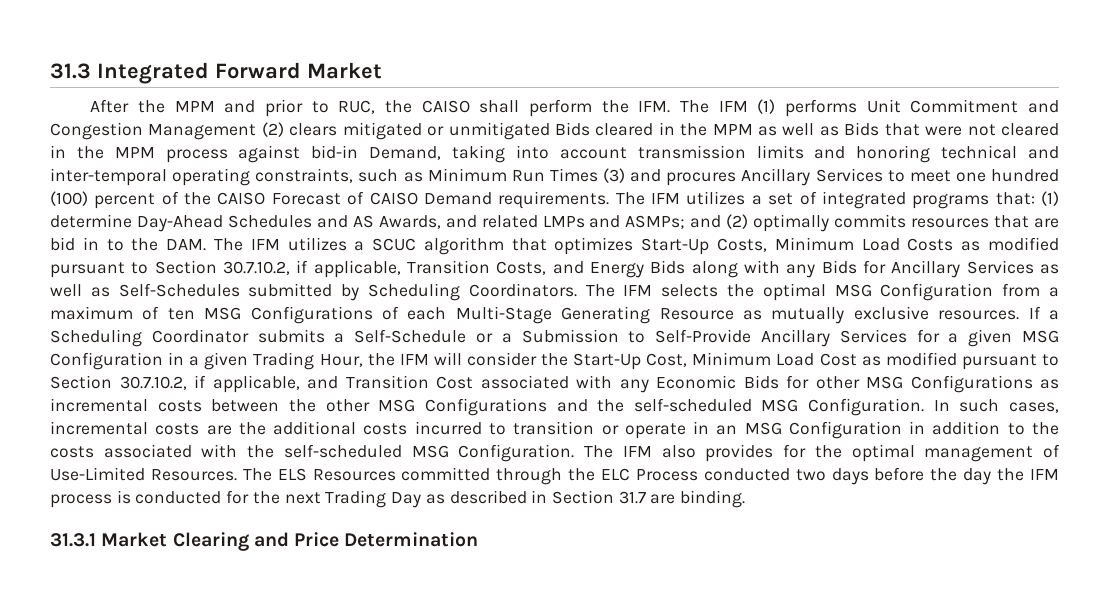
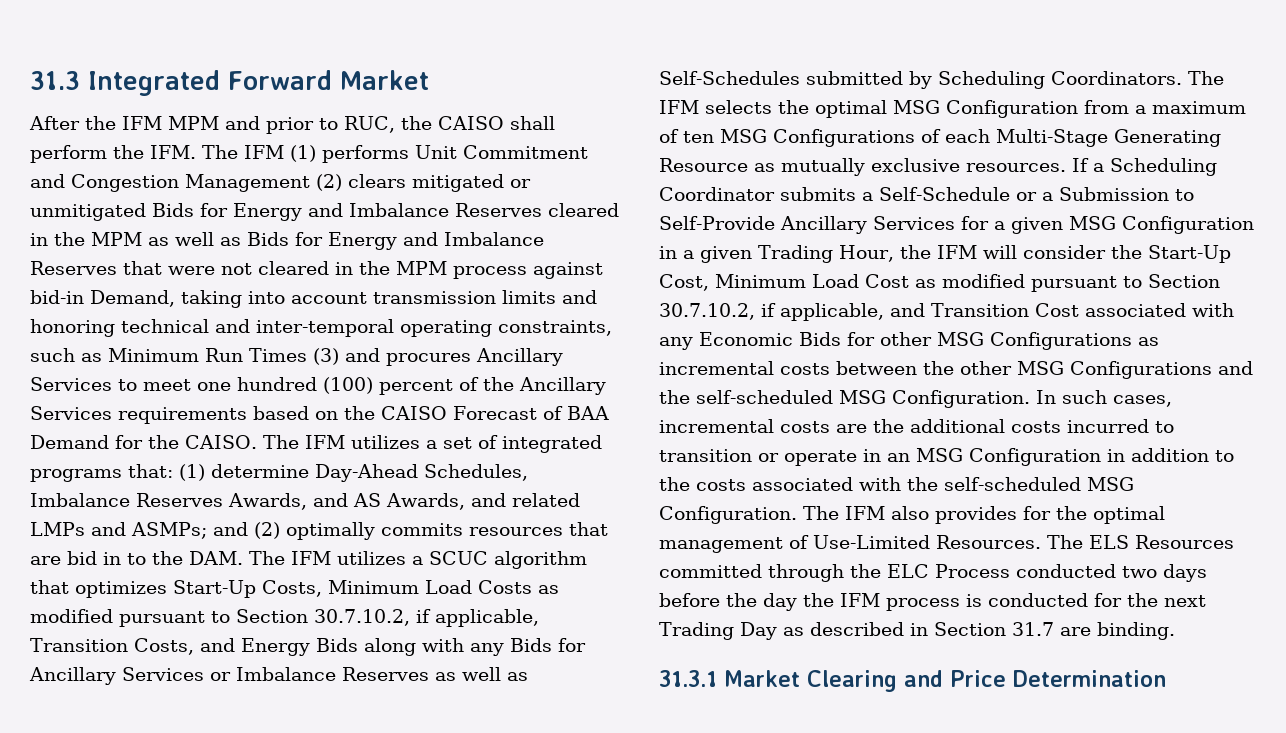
- After the MPM and prior to RUC, the CAISO shall perform the IFM. The IFM (1) performs Unit Commitment and Congestion Management (2) clears mitigated or unmitigated Bids cleared in the MPM as well as Bids that were not cleared in the MPM process against bid-in Demand, taking into account transmission limits and honoring technical and inter-temporal operating constraints, such as Minimum Run Times (3) and procures Ancillary Services to meet one hundred (100) percent of the CAISO Forecast of CAISO Demand requirements.
+ After the IFM MPM and prior to RUC, the CAISO shall perform the IFM. The IFM (1) performs Unit Commitment and Congestion Management (2) clears mitigated or unmitigated Bids for Energy and Imbalance Reserves cleared in the MPM as well as Bids for Energy and Imbalance Reserves that were not cleared in the MPM process against bid-in Demand, taking into account transmission limits and honoring technical and inter-temporal operating constraints, such as Minimum Run Times (3) and procures Ancillary Services to meet one hundred (100) percent of the Ancillary Services requirements based on the CAISO Forecast of BAA Demand for the CAISO.
- (1) determine Day-Ahead Schedules and AS Awards, and related LMPs and ASMPs;
+ (1) determine Day-Ahead Schedules, Imbalance Reserves Awards, and AS Awards, and related LMPs and ASMPs;
- and (2) optimally commits resources that are bid in to the DAM. The IFM utilizes a SCUC algorithm that optimizes Start-Up Costs, Minimum Load Costs as modified pursuant to Section 30.7.10.2, if applicable, Transition Costs, and Energy Bids along with any Bids for Ancillary Services as well as Self-Schedules submitted by Scheduling Coordinators.
+ and (2) optimally commits resources that are bid in to the DAM. The IFM utilizes a SCUC algorithm that optimizes Start-Up Costs, Minimum Load Costs as modified pursuant to Section 30.7.10.2, if applicable, Transition Costs, and Energy Bids along with any Bids for Ancillary Services or Imbalance Reserves as well as Self-Schedules submitted by Scheduling Coordinators.

